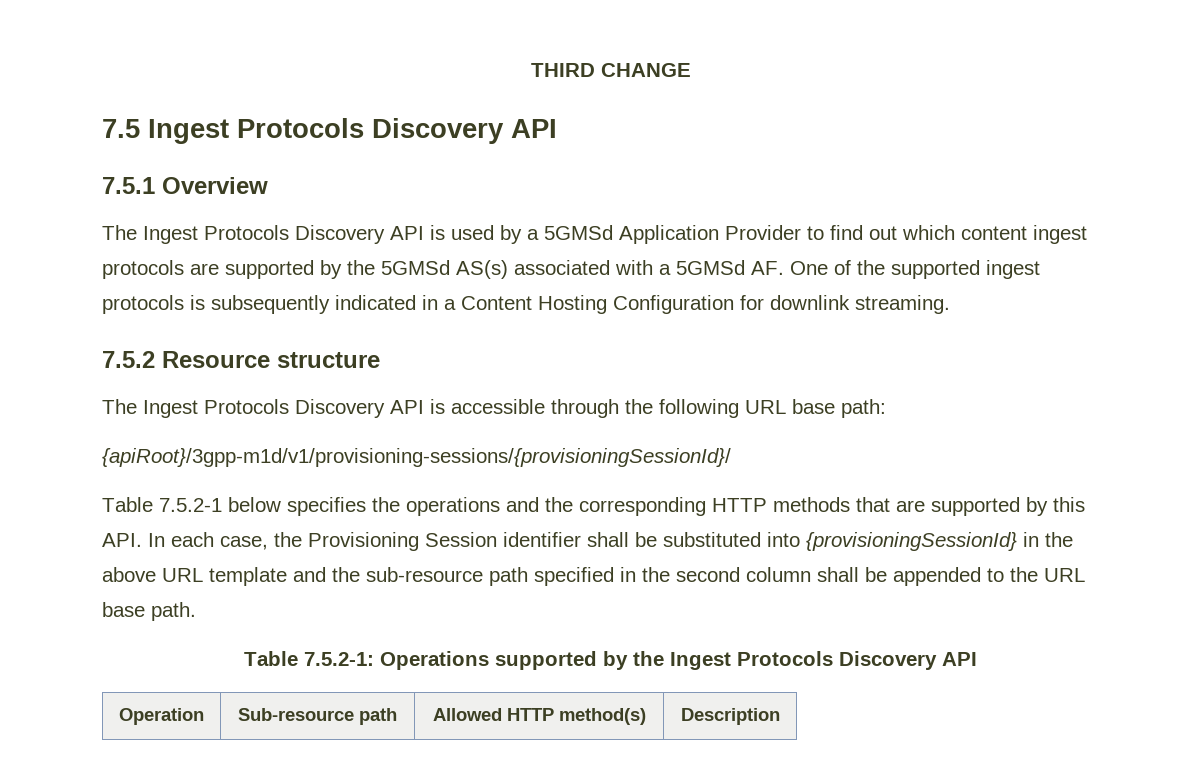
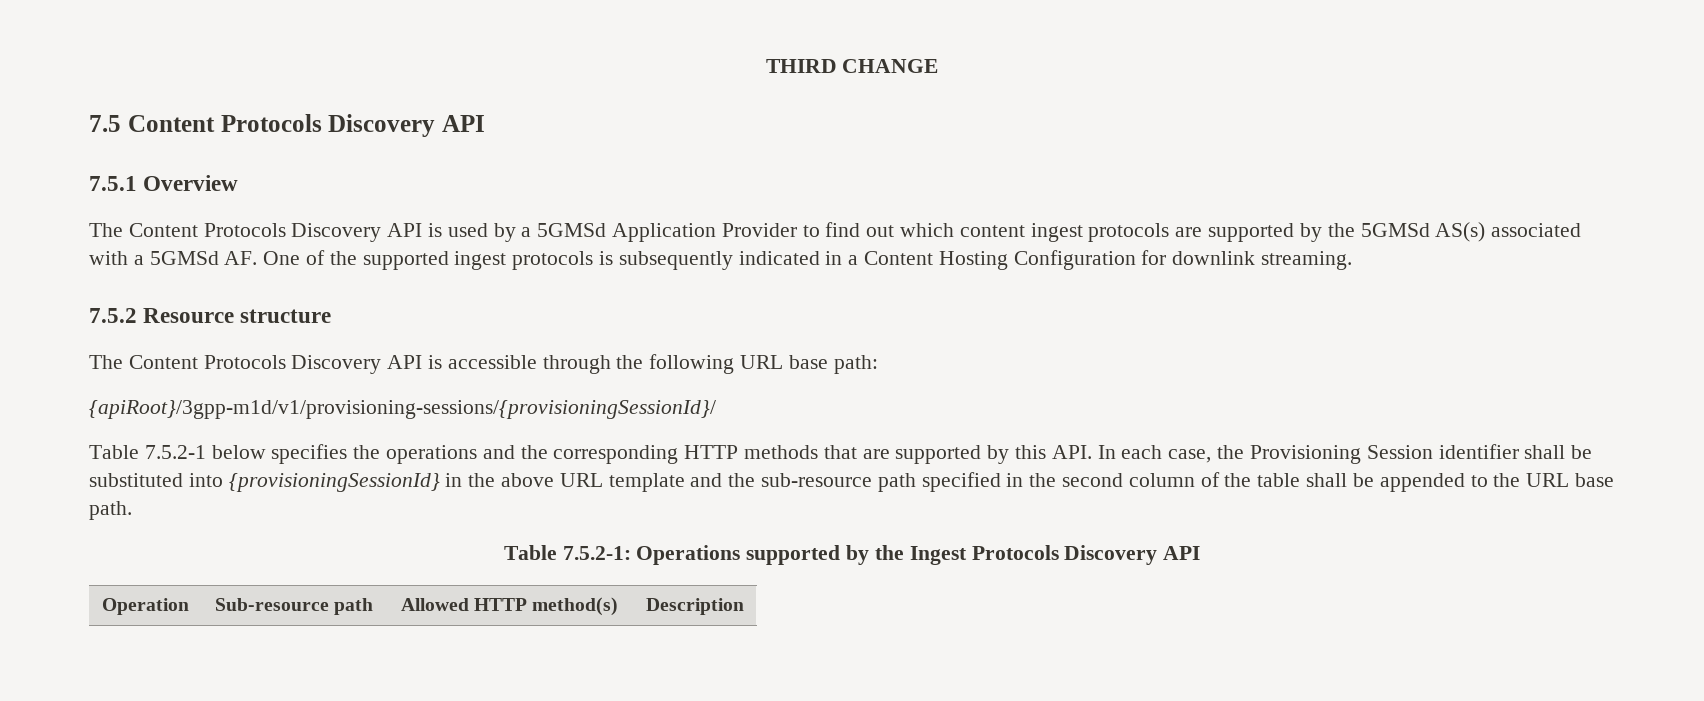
- 7.5 Ingest Protocols Discovery API
+ 7.5 Content Protocols Discovery API
- The Ingest Protocols Discovery API is used by a 5GMSd Application Provider to find out which content ingest protocols are supported by the 5GMSd AS(s) associated with a 5GMSd AF. One of the supported ingest protocols is subsequently indicated in a Content Hosting Configuration for downlink streaming.
+ The Content Protocols Discovery API is used by a 5GMSd Application Provider to find out which content ingest protocols are supported by the 5GMSd AS(s) associated with a 5GMSd AF. One of the supported ingest protocols is subsequently indicated in a Content Hosting Configuration for downlink streaming.
- The Ingest Protocols Discovery API is accessible through the following URL base path:
+ The Content Protocols Discovery API is accessible through the following URL base path:
- Table 7.5.2-1 below specifies the operations and the corresponding HTTP methods that are supported by this API. In each case, the Provisioning Session identifier shall be substituted into {provisioningSessionId} in the above URL template and the sub-resource path specified in the second column shall be appended to the URL base path.
+ Table 7.5.2-1 below specifies the operations and the corresponding HTTP methods that are supported by this API. In each case, the Provisioning Session identifier shall be substituted into {provisioningSessionId} in the above URL template and the sub-resource path specified in the second column of the table shall be appended to the URL base path.

